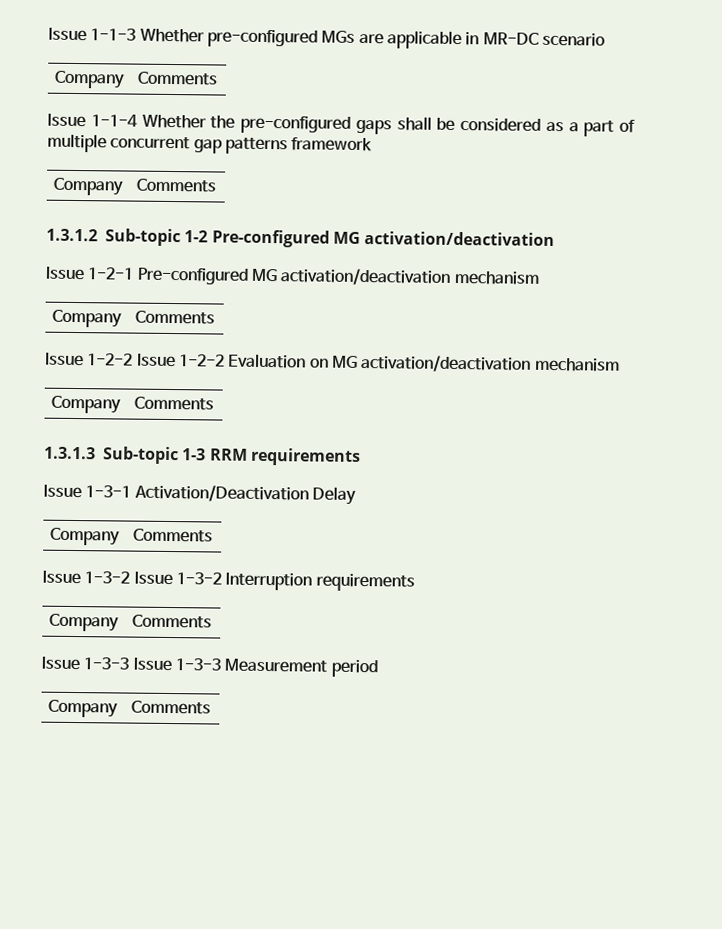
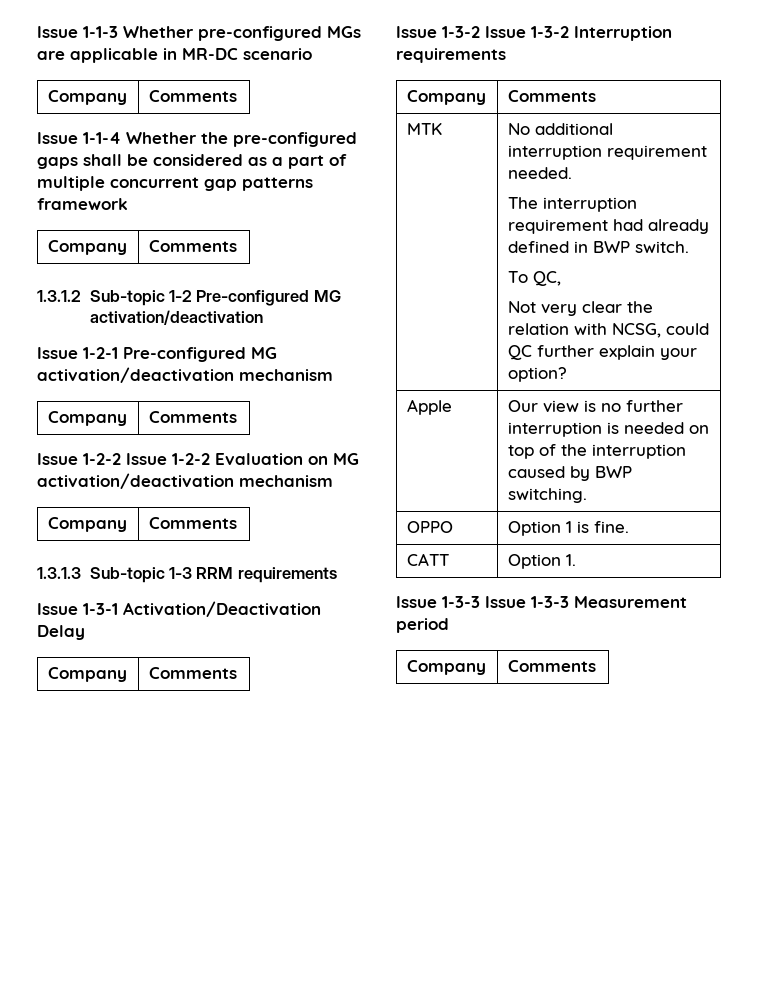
+ MTK | No additional interruption requirement needed.
+ The interruption requirement had already defined in BWP switch.
+ To QC,
+ Not very clear the relation with NCSG, could QC further explain your option?
+ Apple | Our view is no further interruption is needed on top of the interruption caused by BWP switching.
+ OPPO | Option 1 is fine.
+ CATT | Option 1.

